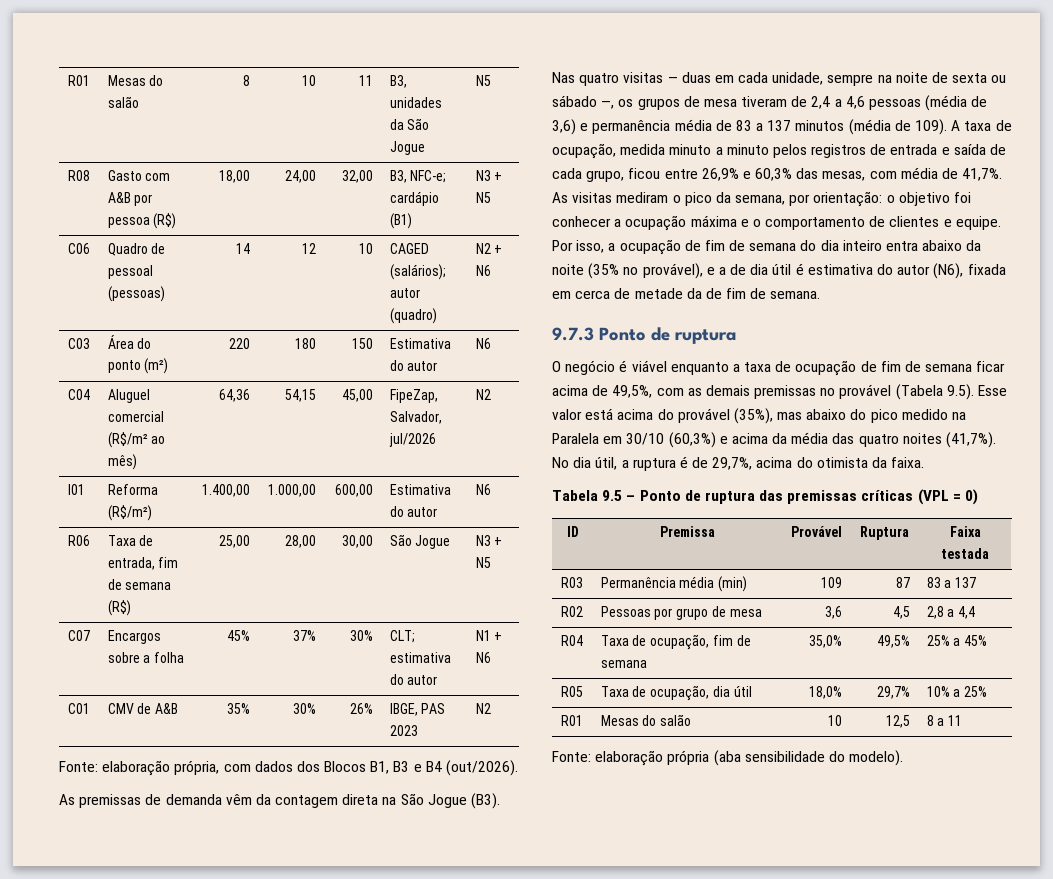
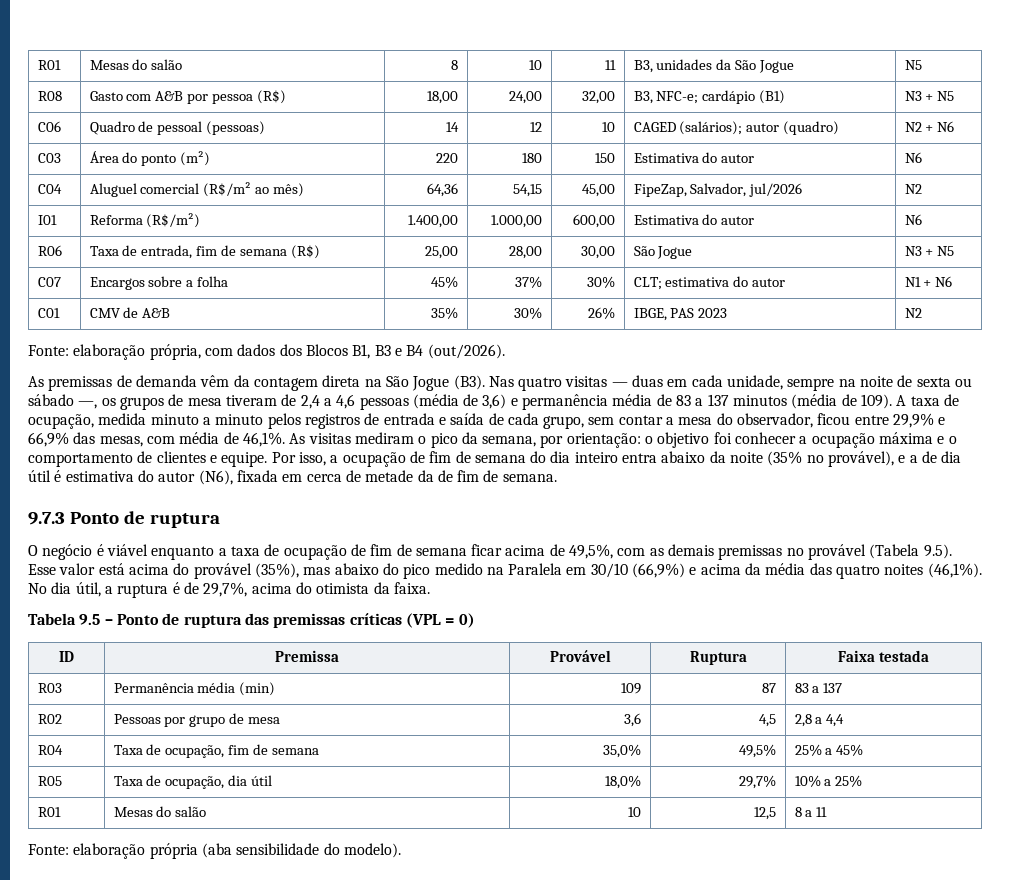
- A taxa de ocupação, medida minuto a minuto pelos registros de entrada e saída de cada grupo, ficou entre 26,9% e 60,3% das mesas, com média de 41,7%.
+ A taxa de ocupação, medida minuto a minuto pelos registros de entrada e saída de cada grupo, sem contar a mesa do observador, ficou entre 29,9% e 66,9% das mesas, com média de 46,1%.
- O negócio é viável enquanto a taxa de ocupação de fim de semana ficar acima de 49,5%, com as demais premissas no provável (Tabela 9.5). Esse valor está acima do provável (35%), mas abaixo do pico medido na Paralela em 30/10 (60,3%) e acima da média das quatro noites (41,7%).
+ O negócio é viável enquanto a taxa de ocupação de fim de semana ficar acima de 49,5%, com as demais premissas no provável (Tabela 9.5). Esse valor está acima do provável (35%), mas abaixo do pico medido na Paralela em 30/10 (66,9%) e acima da média das quatro noites (46,1%).

